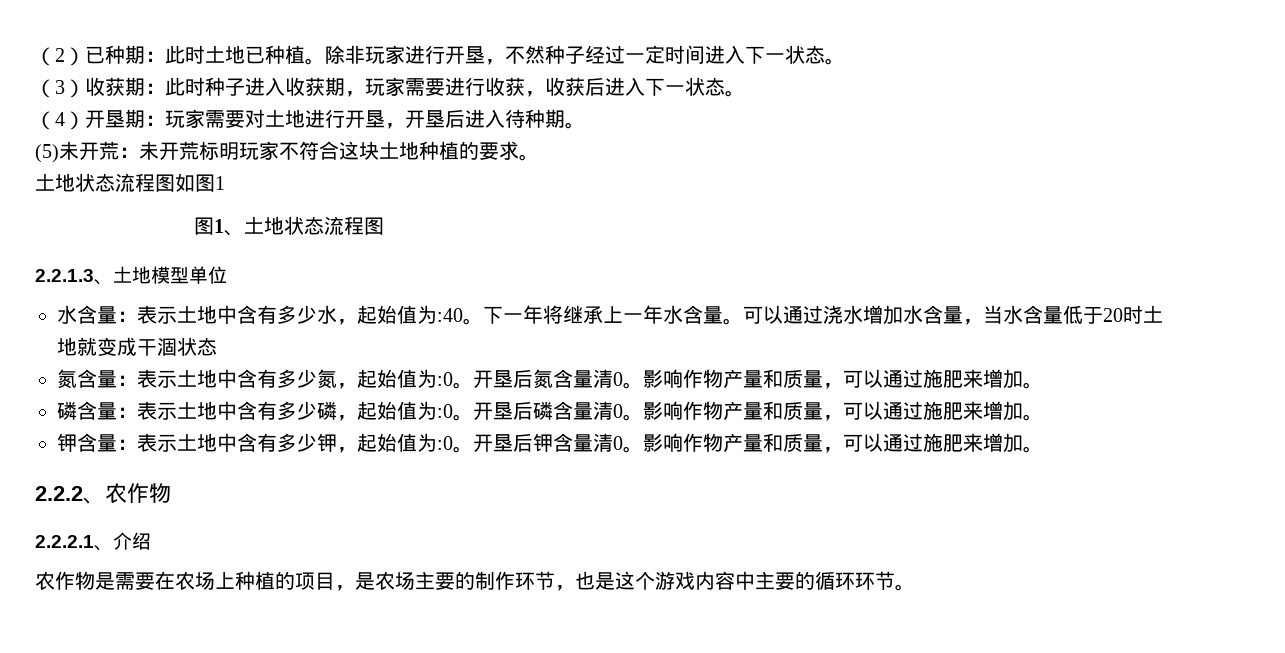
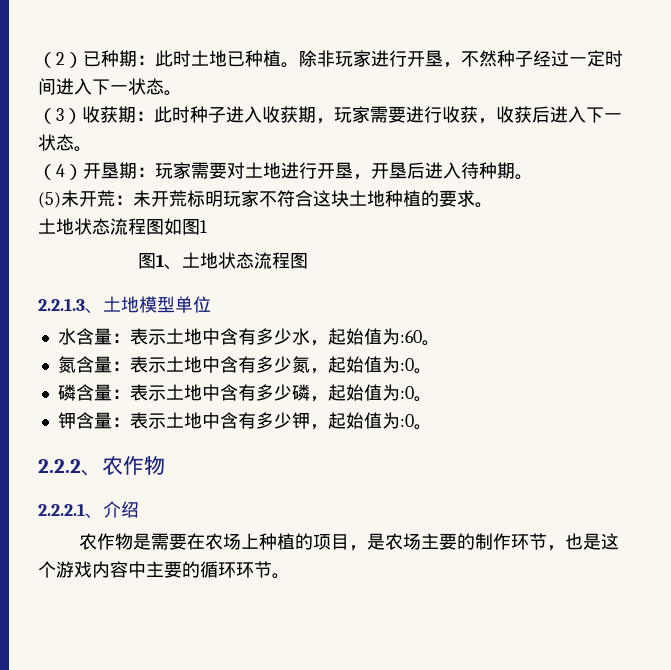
- 水含量：表示土地中含有多少水，起始值为:40。下一年将继承上一年水含量。可以通过浇水增加水含量，当水含量低于20时土地就变成干涸状态
+ 水含量：表示土地中含有多少水，起始值为:60。
- 开垦后氮含量清0。影响作物产量和质量，可以通过施肥来增加。
- 开垦后磷含量清0。影响作物产量和质量，可以通过施肥来增加。
- 开垦后钾含量清0。影响作物产量和质量，可以通过施肥来增加。

